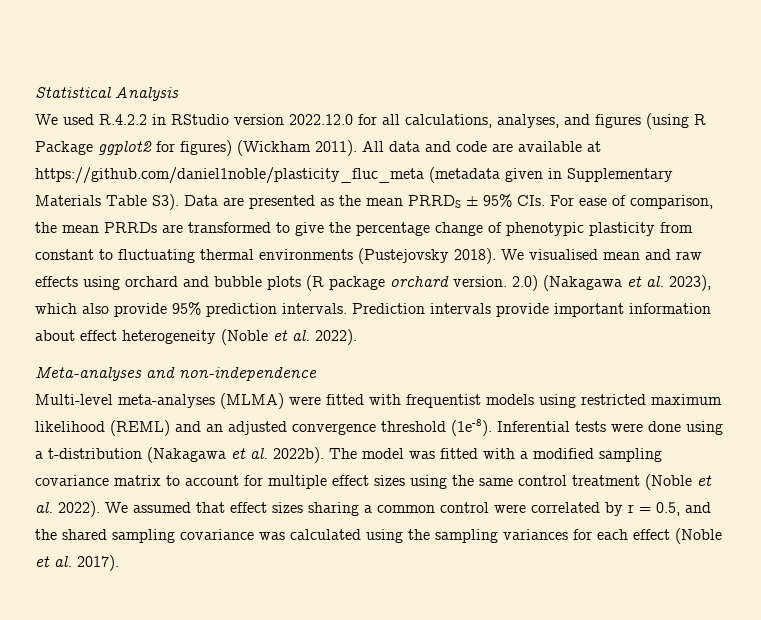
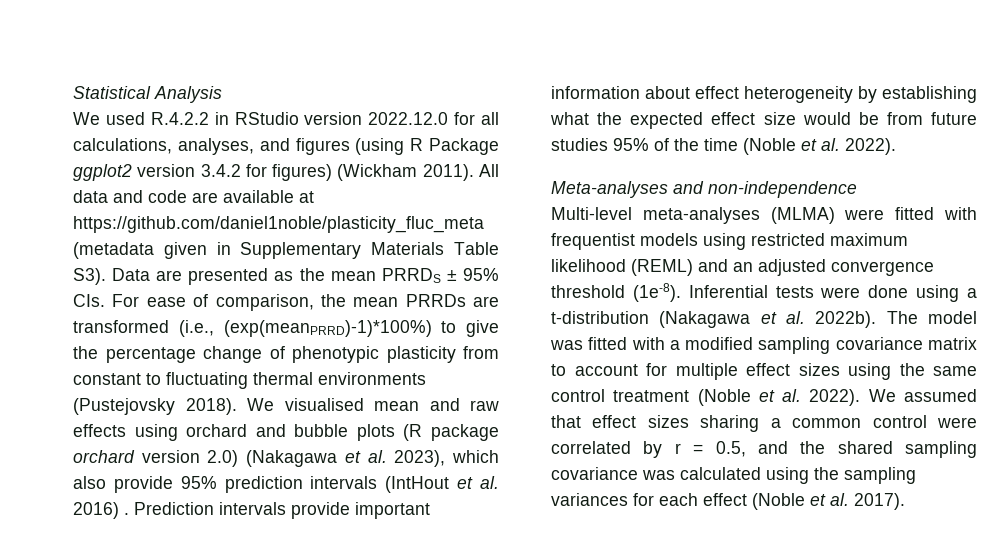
- We used R.4.2.2 in RStudio version 2022.12.0 for all calculations, analyses, and figures (using R Package ggplot2 for figures) (Wickham 2011).
+ We used R.4.2.2 in RStudio version 2022.12.0 for all calculations, analyses, and figures (using R Package ggplot2 version 3.4.2 for figures) (Wickham 2011).
- All data and code are available at https://github.com/daniel1noble/plasticity_fluc_meta (metadata given in Supplementary Materials Table S3). Data are presented as the mean PRRDS ± 95% CIs. For ease of comparison, the mean PRRDs are transformed to give the percentage change of phenotypic plasticity from constant to fluctuating thermal environments (Pustejovsky 2018).
+ All data and code are available at https://github.com/daniel1noble/plasticity_fluc_meta (metadata given in Supplementary Materials Table S3). Data are presented as the mean PRRDS ± 95% CIs. For ease of comparison, the mean PRRDs are transformed (i.e., (exp(meanPRRD)-1)*100%) to give the percentage change of phenotypic plasticity from constant to fluctuating thermal environments (Pustejovsky 2018).
- We visualised mean and raw effects using orchard and bubble plots (R package orchard version. 2.0) (Nakagawa et al. 2023), which also provide 95% prediction intervals.
+ We visualised mean and raw effects using orchard and bubble plots (R package orchard version 2.0) (Nakagawa et al. 2023), which also provide 95% prediction intervals (IntHout et al. 2016) .
- Prediction intervals provide important information about effect heterogeneity (Noble et al. 2022).
+ Prediction intervals provide important information about effect heterogeneity by establishing what the expected effect size would be from future studies 95% of the time (Noble et al. 2022).

